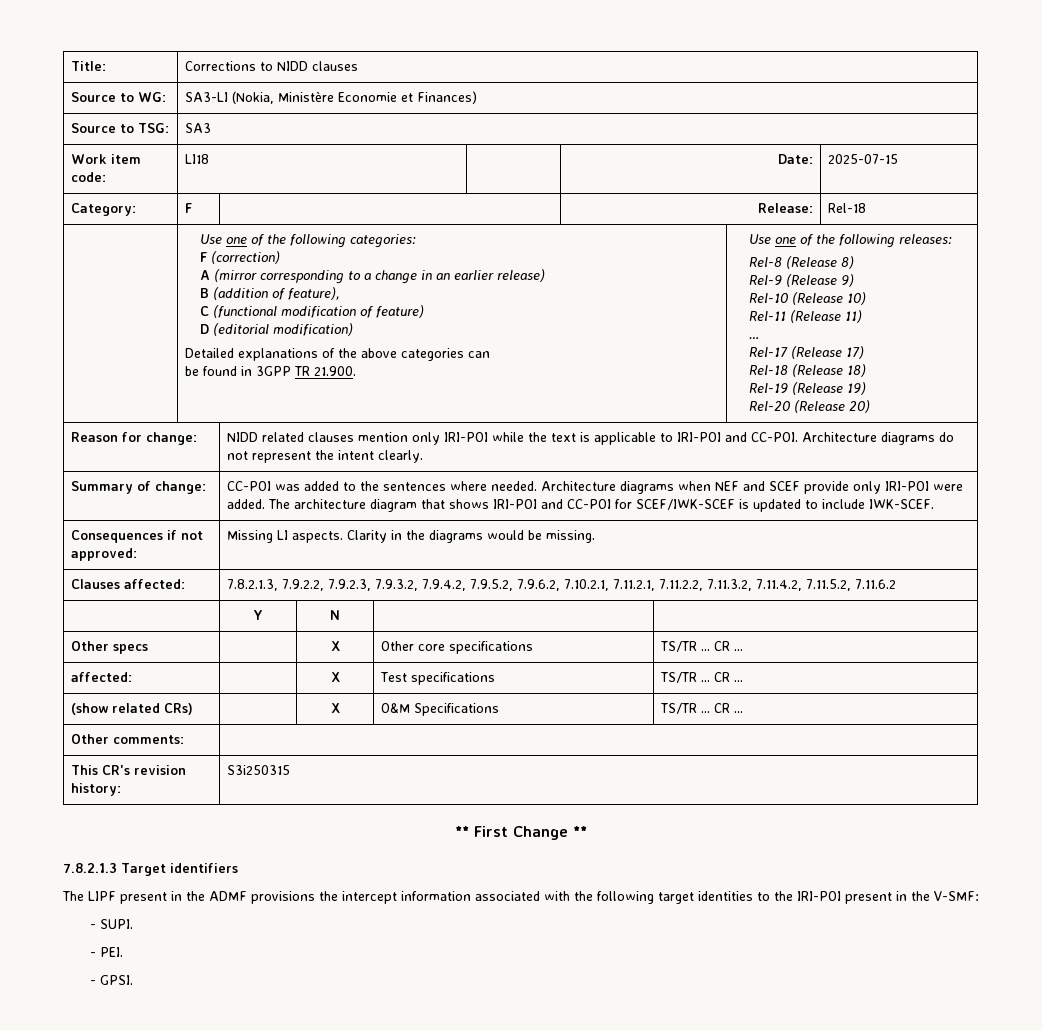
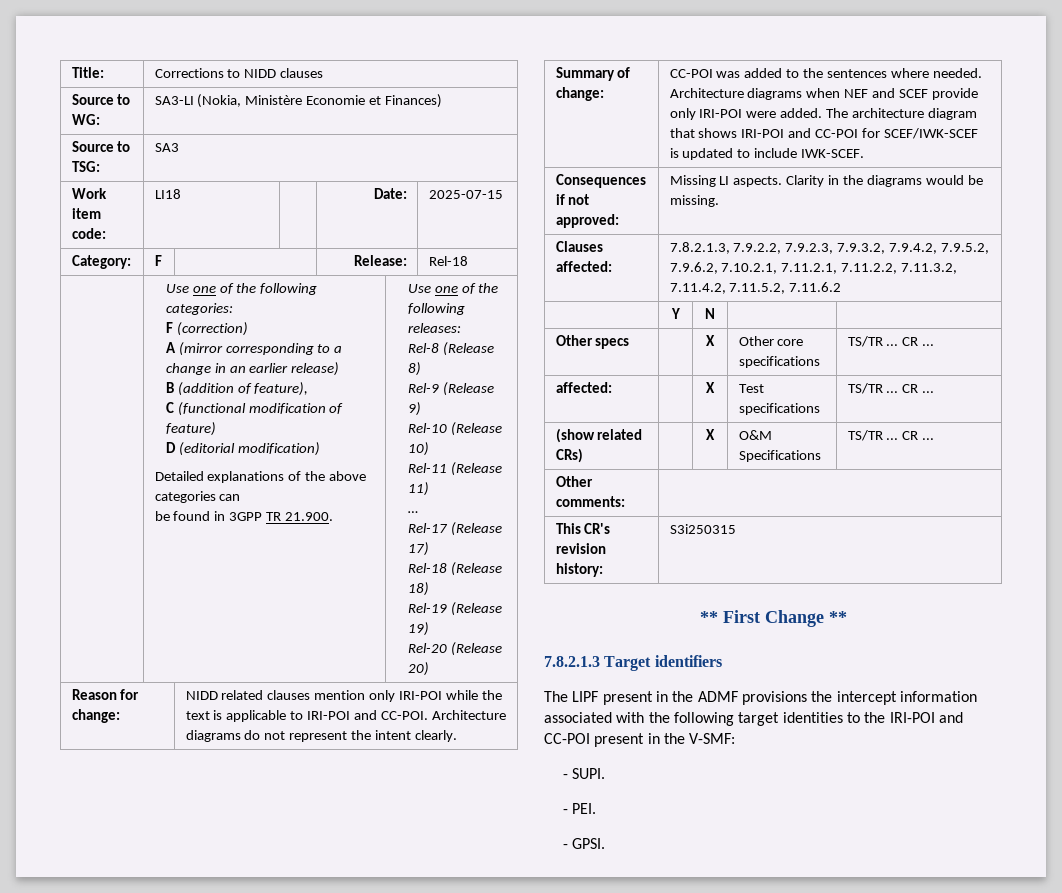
- The LIPF present in the ADMF provisions the intercept information associated with the following target identities to the IRI-POI present in the V-SMF:
+ The LIPF present in the ADMF provisions the intercept information associated with the following target identities to the IRI-POI and CC-POI present in the V-SMF:

